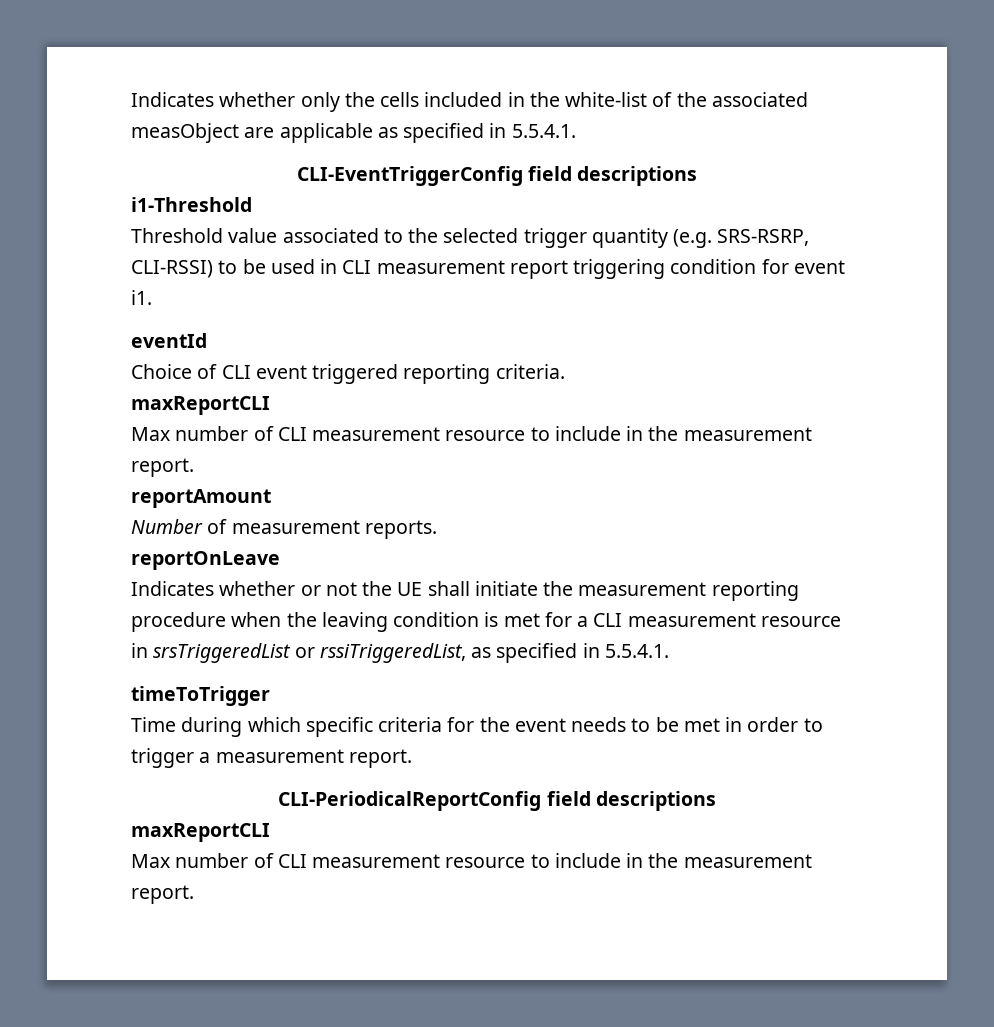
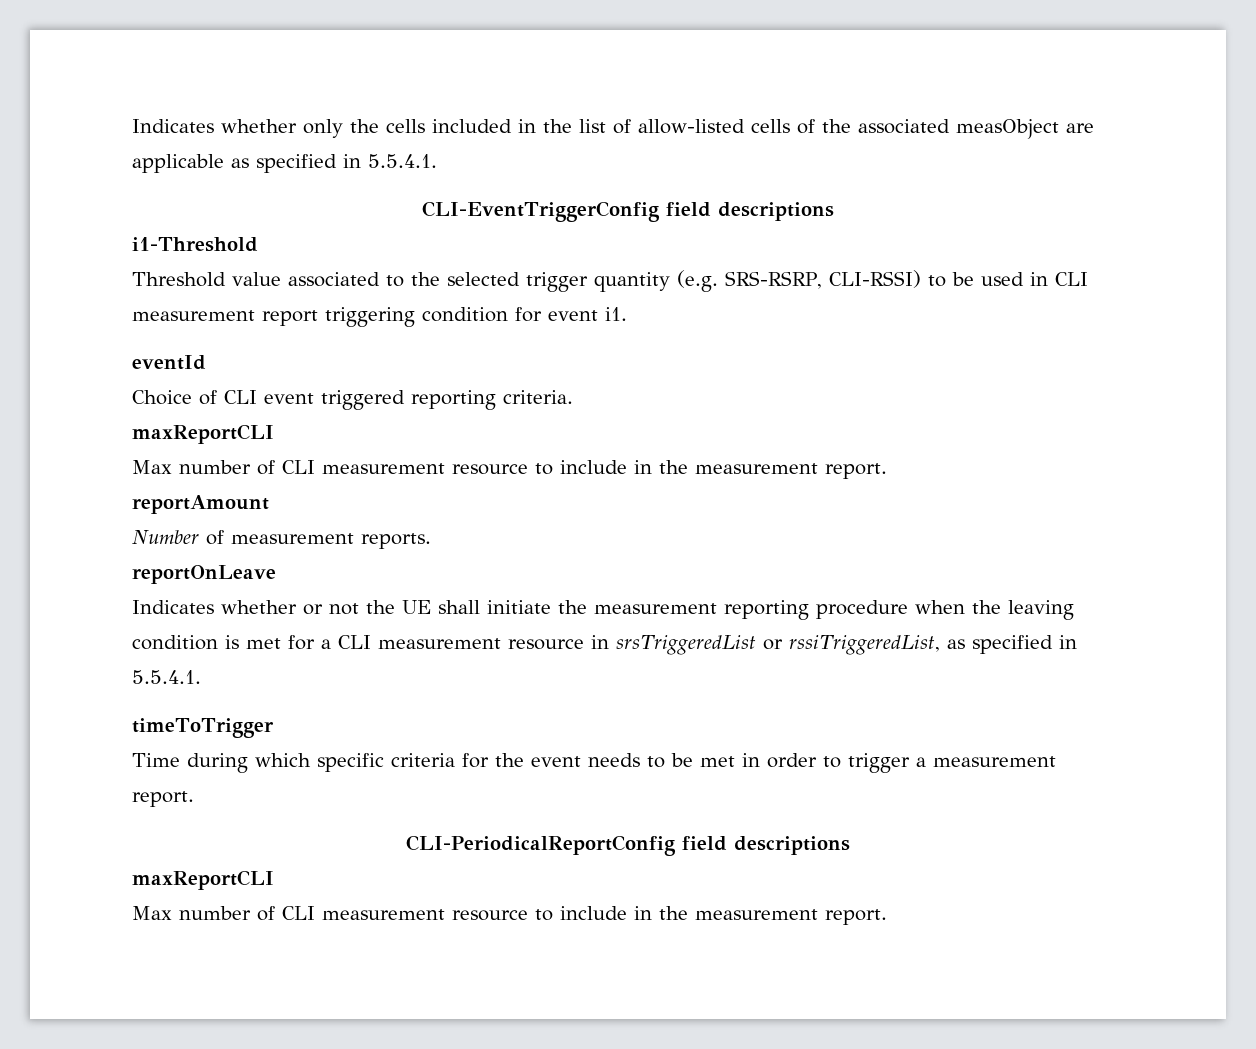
- Indicates whether only the cells included in the white-list of the associated measObject are applicable as specified in 5.5.4.1.
+ Indicates whether only the cells included in the list of allow-listed cells of the associated measObject are applicable as specified in 5.5.4.1.

